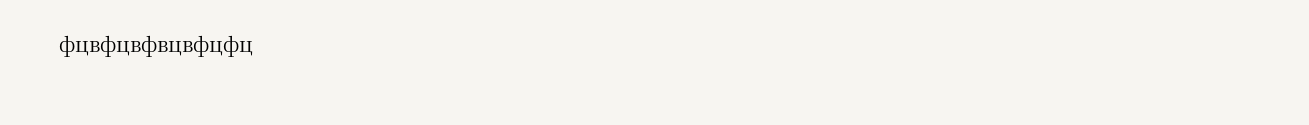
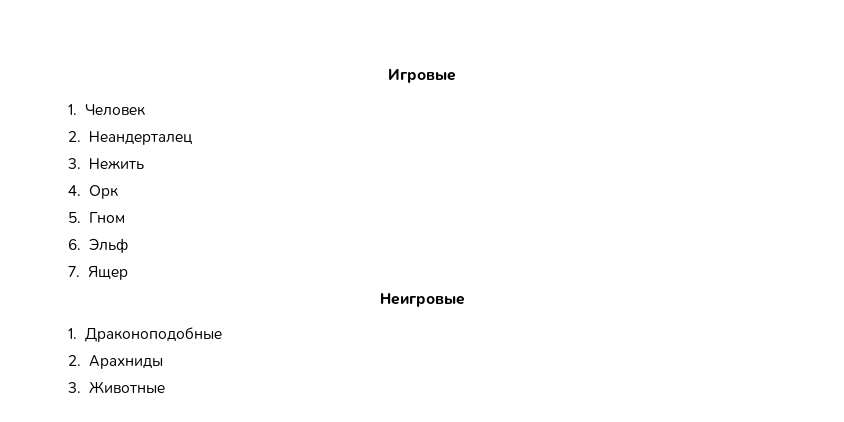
- фцвфцвфвцвфцфц
+ Игровые
+ 1. Человек
+ 2. Неандерталец
+ 3. Нежить
+ 4. Орк
+ 5. Гном
+ 6. Эльф
+ 7. Ящер
+ Неигровые
+ 1. Драконоподобные
+ 2. Арахниды
+ 3. Животные

